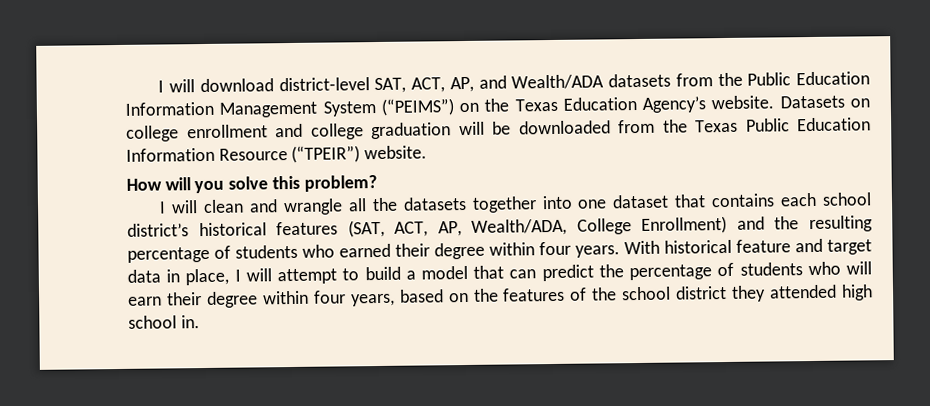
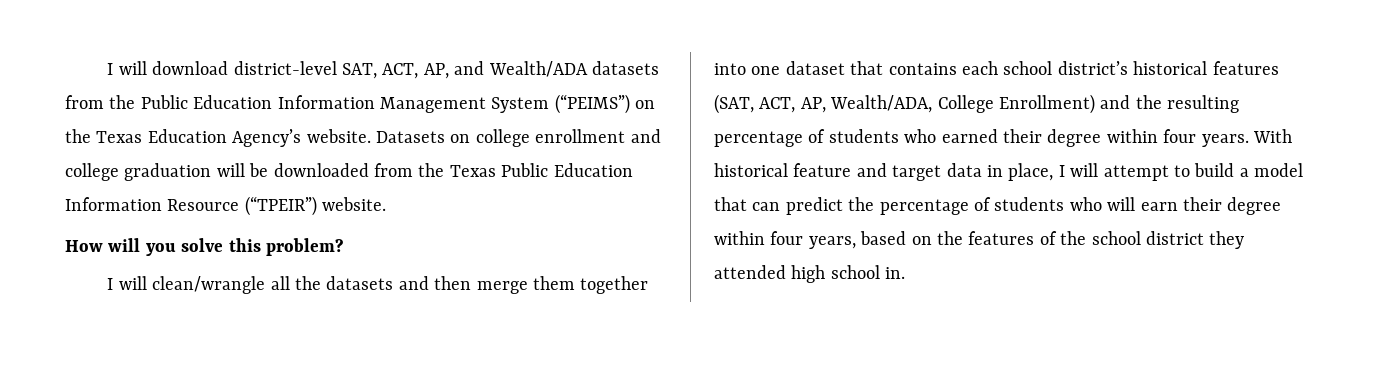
- I will clean and wrangle all the datasets together into one dataset that contains each school district’s historical features (SAT, ACT, AP, Wealth/ADA, College Enrollment) and the resulting percentage of students who earned their degree within four years.
+ I will clean/wrangle all the datasets and then merge them together into one dataset that contains each school district’s historical features (SAT, ACT, AP, Wealth/ADA, College Enrollment) and the resulting percentage of students who earned their degree within four years.

